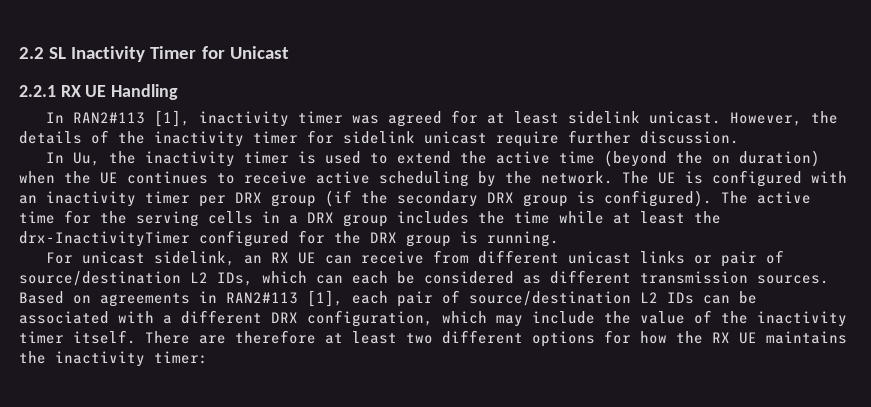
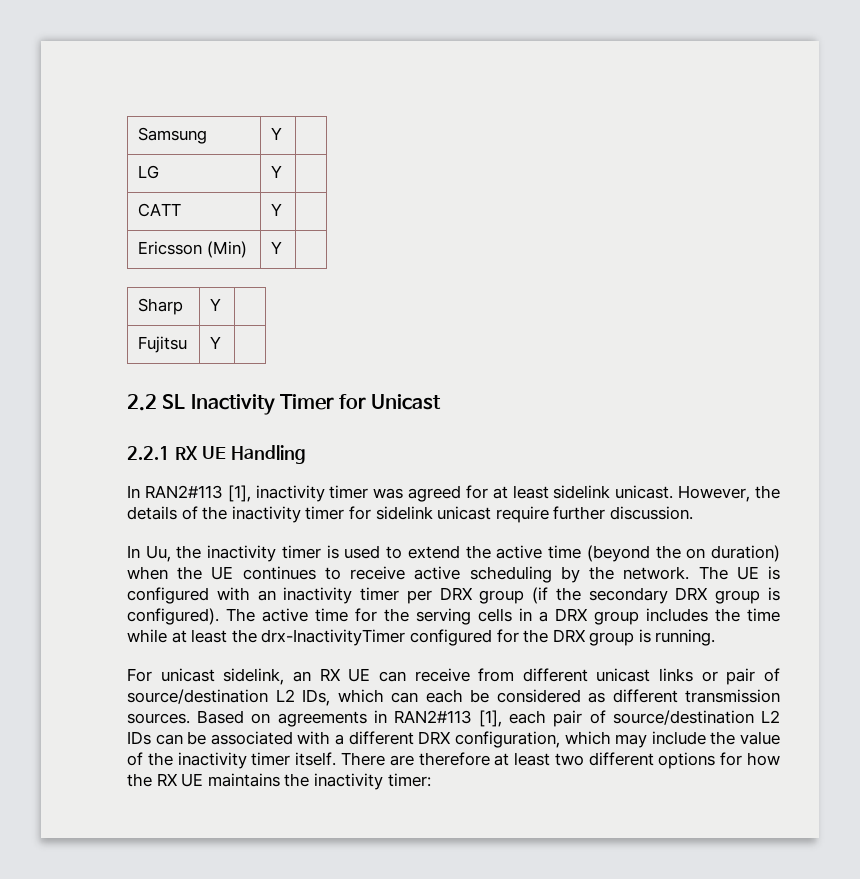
+ Samsung | Y |
+ LG | Y |
+ CATT | Y |
+ Ericsson (Min) | Y |
+ Sharp | Y |
+ Fujitsu | Y |

